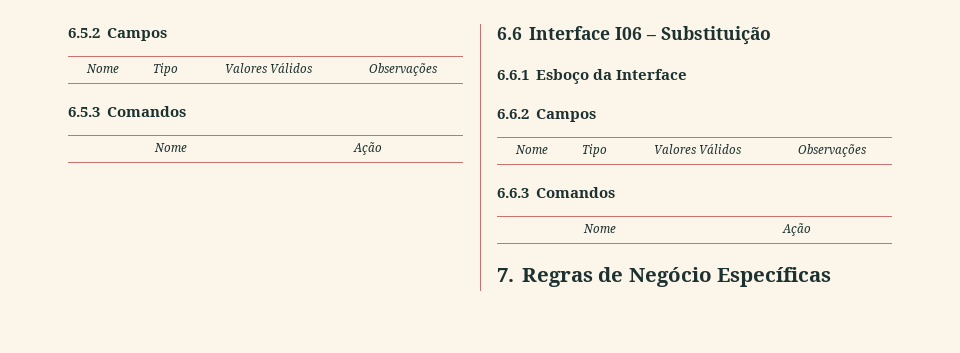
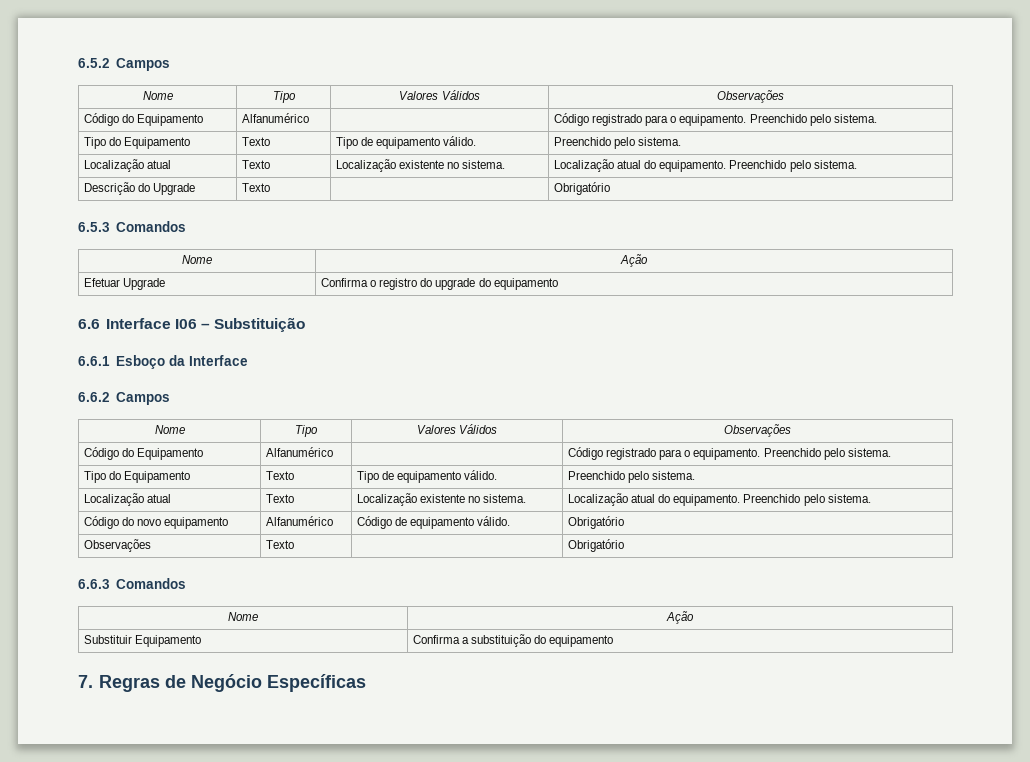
  6.5.2 Campos
  Nome | Tipo | Valores Válidos | Observações
+ Código do Equipamento | Alfanumérico | | Código registrado para o equipamento. Preenchido pelo sistema.
+ Tipo do Equipamento | Texto | Tipo de equipamento válido. | Preenchido pelo sistema.
+ Localização atual | Texto | Localização existente no sistema. | Localização atual do equipamento. Preenchido pelo sistema.
+ Descrição do Upgrade | Texto | | Obrigatório
  6.5.3 Comandos
  Nome | Ação
+ Efetuar Upgrade | Confirma o registro do upgrade do equipamento
  6.6.2 Campos
  Nome | Tipo | Valores Válidos | Observações
+ Código do Equipamento | Alfanumérico | | Código registrado para o equipamento. Preenchido pelo sistema.
+ Tipo do Equipamento | Texto | Tipo de equipamento válido. | Preenchido pelo sistema.
+ Localização atual | Texto | Localização existente no sistema. | Localização atual do equipamento. Preenchido pelo sistema.
+ Código do novo equipamento | Alfanumérico | Código de equipamento válido. | Obrigatório
+ Observações | Texto | | Obrigatório
  6.6.3 Comandos
  Nome | Ação
+ Substituir Equipamento | Confirma a substituição do equipamento

